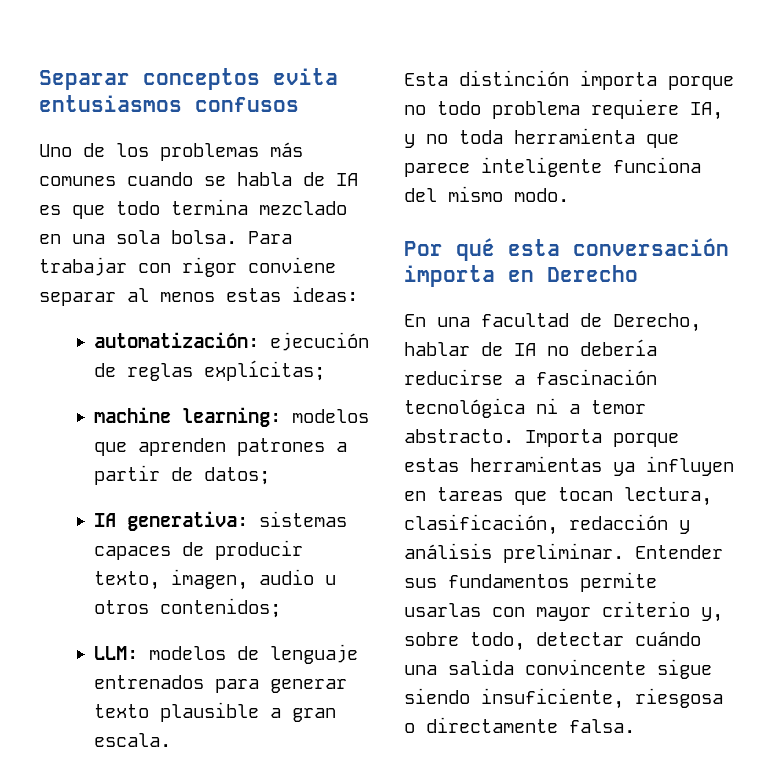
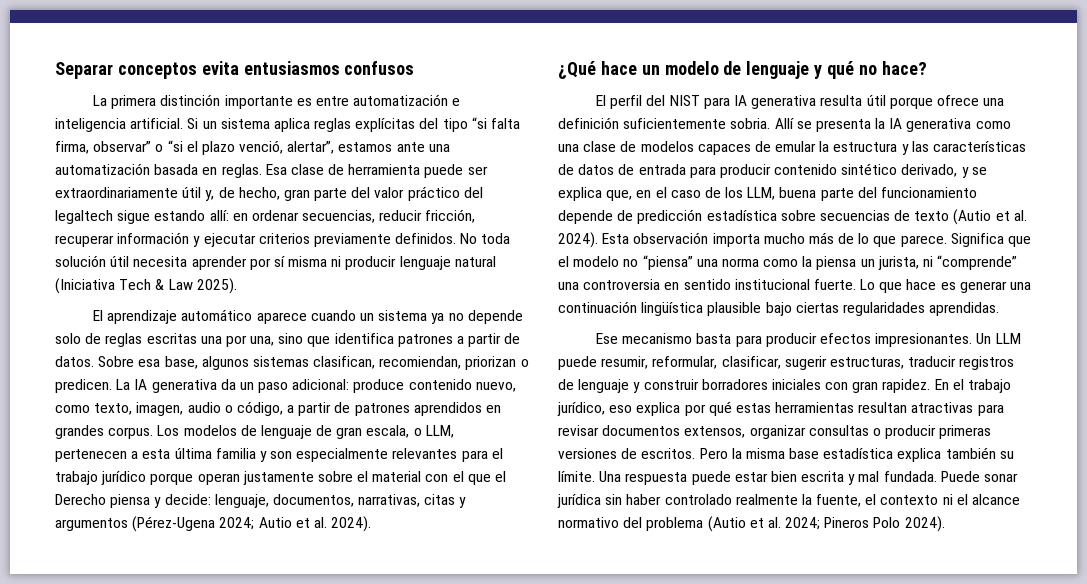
- Uno de los problemas más comunes cuando se habla de IA es que todo termina mezclado en una sola bolsa. Para trabajar con rigor conviene separar al menos estas ideas:
- automatización: ejecución de reglas explícitas;
- machine learning: modelos que aprenden patrones a partir de datos;
- IA generativa: sistemas capaces de producir texto, imagen, audio u otros contenidos;
- LLM: modelos de lenguaje entrenados para generar texto plausible a gran escala.
- Esta distinción importa porque no todo problema requiere IA, y no toda herramienta que parece inteligente funciona del mismo modo.
- Por qué esta conversación importa en Derecho
- En una facultad de Derecho, hablar de IA no debería reducirse a fascinación tecnológica ni a temor abstracto. Importa porque estas herramientas ya influyen en tareas que tocan lectura, clasificación, redacción y análisis preliminar. Entender sus fundamentos permite usarlas con mayor criterio y, sobre todo, detectar cuándo una salida convincente sigue siendo insuficiente, riesgosa o directamente falsa.
+ La primera distinción importante es entre automatización e inteligencia artificial. Si un sistema aplica reglas explícitas del tipo “si falta firma, observar” o “si el plazo venció, alertar”, estamos ante una automatización basada en reglas. Esa clase de herramienta puede ser extraordinariamente útil y, de hecho, gran parte del valor práctico del legaltech sigue estando allí: en ordenar secuencias, reducir fricción, recuperar información y ejecutar criterios previamente definidos. No toda solución útil necesita aprender por sí misma ni producir lenguaje natural (Iniciativa Tech & Law 2025).
+ El aprendizaje automático aparece cuando un sistema ya no depende solo de reglas escritas una por una, sino que identifica patrones a partir de datos. Sobre esa base, algunos sistemas clasifican, recomiendan, priorizan o predicen. La IA generativa da un paso adicional: produce contenido nuevo, como texto, imagen, audio o código, a partir de patrones aprendidos en grandes corpus. Los modelos de lenguaje de gran escala, o LLM, pertenecen a esta última familia y son especialmente relevantes para el trabajo jurídico porque operan justamente sobre el material con el que el Derecho piensa y decide: lenguaje, documentos, narrativas, citas y argumentos (Pérez-Ugena 2024; Autio et al. 2024).
+ ¿Qué hace un modelo de lenguaje y qué no hace?
+ El perfil del NIST para IA generativa resulta útil porque ofrece una definición suficientemente sobria. Allí se presenta la IA generativa como una clase de modelos capaces de emular la estructura y las características de datos de entrada para producir contenido sintético derivado, y se explica que, en el caso de los LLM, buena parte del funcionamiento depende de predicción estadística sobre secuencias de texto (Autio et al. 2024). Esta observación importa mucho más de lo que parece. Significa que el modelo no “piensa” una norma como la piensa un jurista, ni “comprende” una controversia en sentido institucional fuerte. Lo que hace es generar una continuación lingüística plausible bajo ciertas regularidades aprendidas.
+ Ese mecanismo basta para producir efectos impresionantes. Un LLM puede resumir, reformular, clasificar, sugerir estructuras, traducir registros de lenguaje y construir borradores iniciales con gran rapidez. En el trabajo jurídico, eso explica por qué estas herramientas resultan atractivas para revisar documentos extensos, organizar consultas o producir primeras versiones de escritos. Pero la misma base estadística explica también su límite. Una respuesta puede estar bien escrita y mal fundada. Puede sonar jurídica sin haber controlado realmente la fuente, el contexto ni el alcance normativo del problema (Autio et al. 2024; Pineros Polo 2024).

